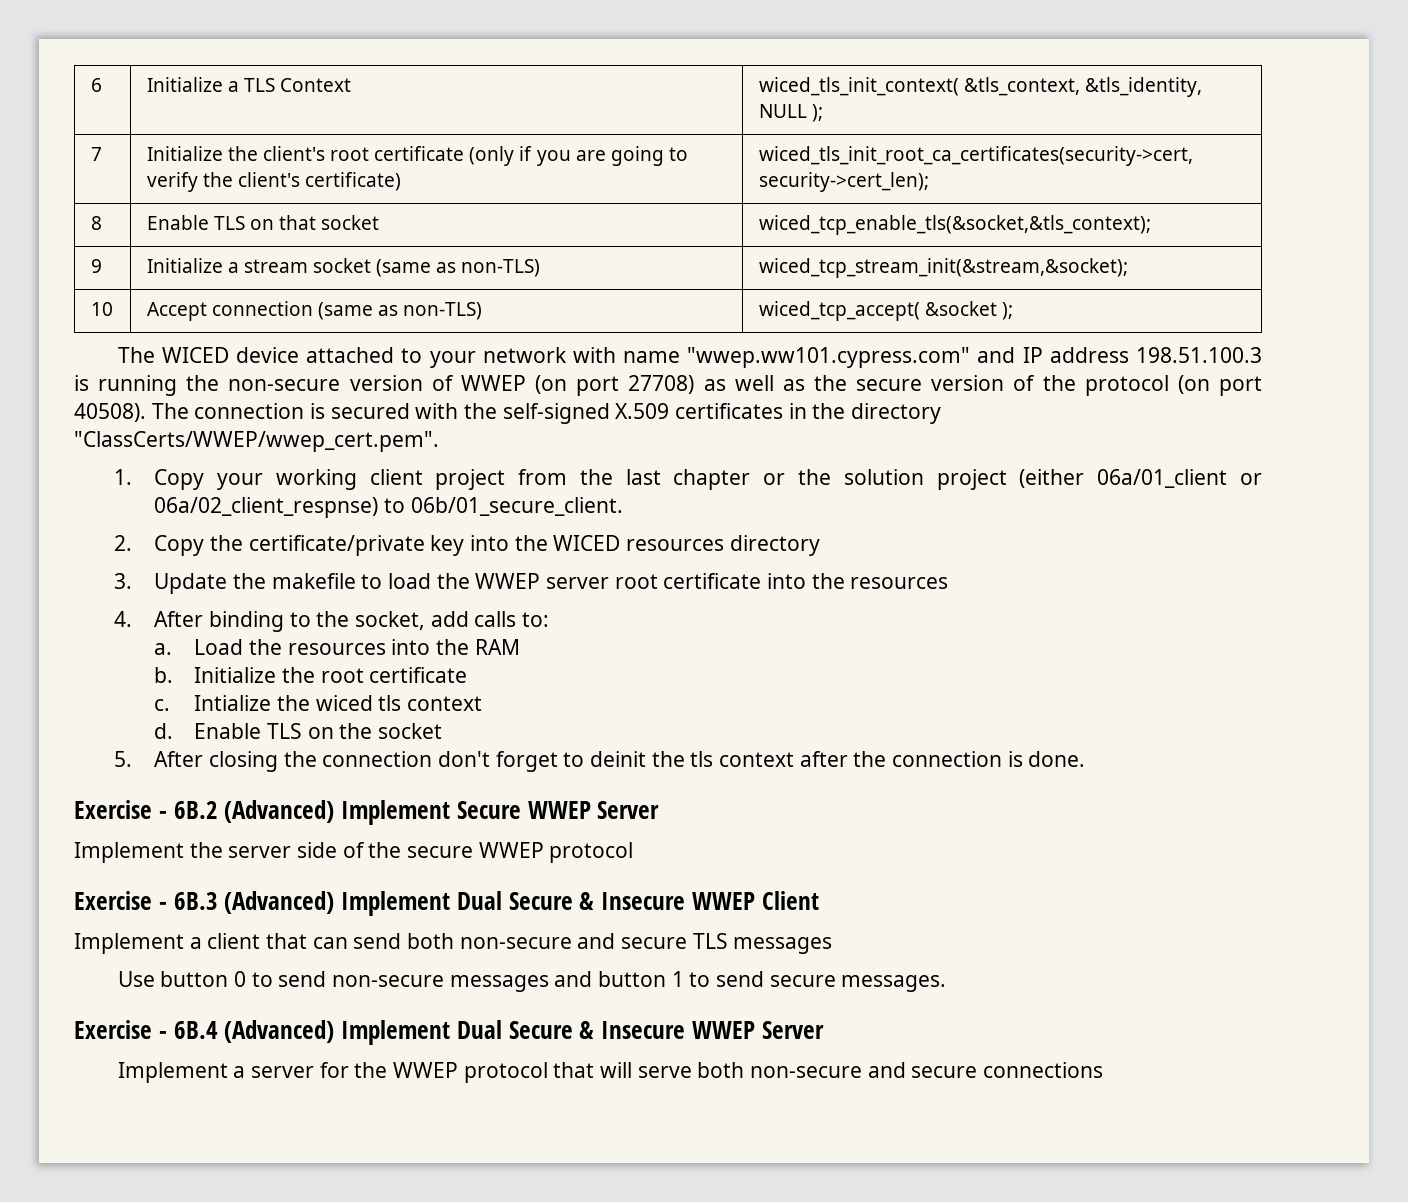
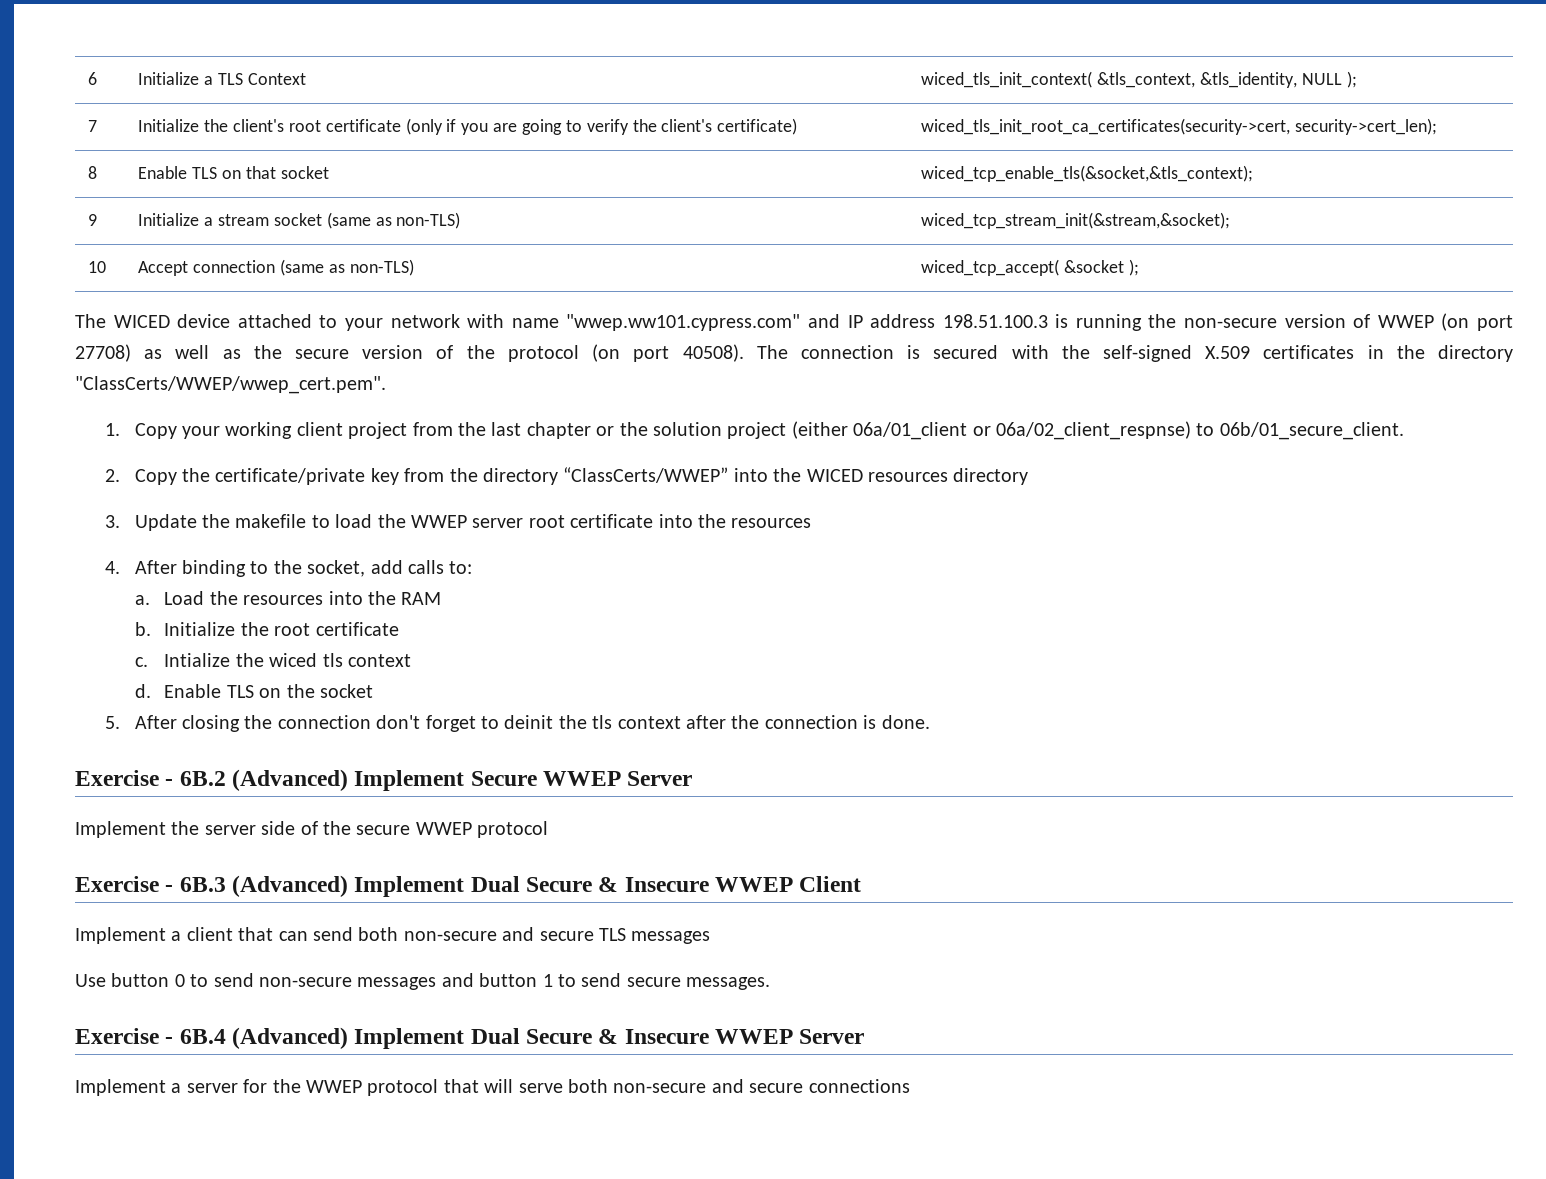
- 2. Copy the certificate/private key into the WICED resources directory
+ 2. Copy the certificate/private key from the directory “ClassCerts/WWEP” into the WICED resources directory

